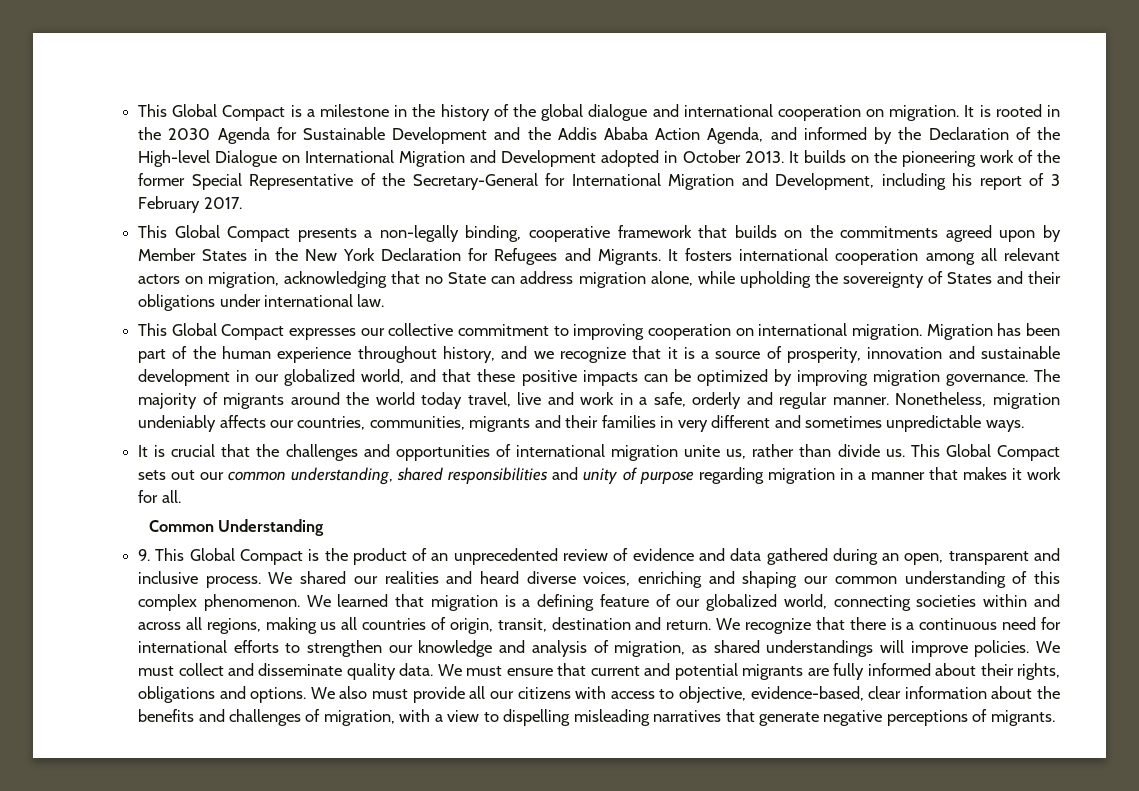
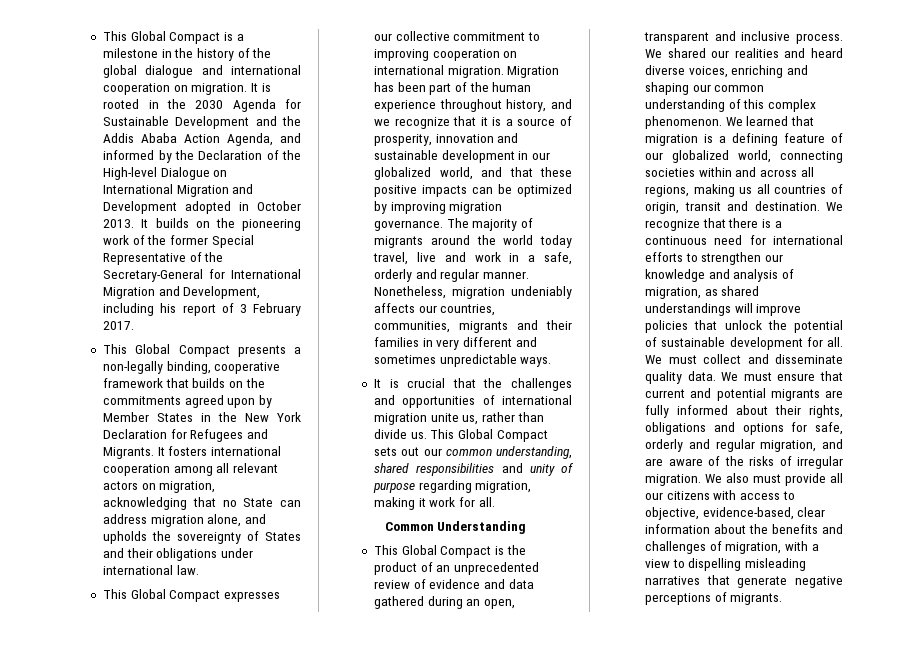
- It fosters international cooperation among all relevant actors on migration, acknowledging that no State can address migration alone, while upholding the sovereignty of States and their obligations under international law.
+ It fosters international cooperation among all relevant actors on migration, acknowledging that no State can address migration alone, and upholds the sovereignty of States and their obligations under international law.
- This Global Compact sets out our common understanding, shared responsibilities and unity of purpose regarding migration in a manner that makes it work for all.
+ This Global Compact sets out our common understanding, shared responsibilities and unity of purpose regarding migration, making it work for all.
- 9. This Global Compact is the product of an unprecedented review of evidence and data gathered during an open, transparent and inclusive process.
+ This Global Compact is the product of an unprecedented review of evidence and data gathered during an open, transparent and inclusive process.
- We learned that migration is a defining feature of our globalized world, connecting societies within and across all regions, making us all countries of origin, transit, destination and return.
+ We learned that migration is a defining feature of our globalized world, connecting societies within and across all regions, making us all countries of origin, transit and destination.
- We recognize that there is a continuous need for international efforts to strengthen our knowledge and analysis of migration, as shared understandings will improve policies.
+ We recognize that there is a continuous need for international efforts to strengthen our knowledge and analysis of migration, as shared understandings will improve policies that unlock the potential of sustainable development for all.
- We must ensure that current and potential migrants are fully informed about their rights, obligations and options.
+ We must ensure that current and potential migrants are fully informed about their rights, obligations and options for safe, orderly and regular migration, and are aware of the risks of irregular migration.

